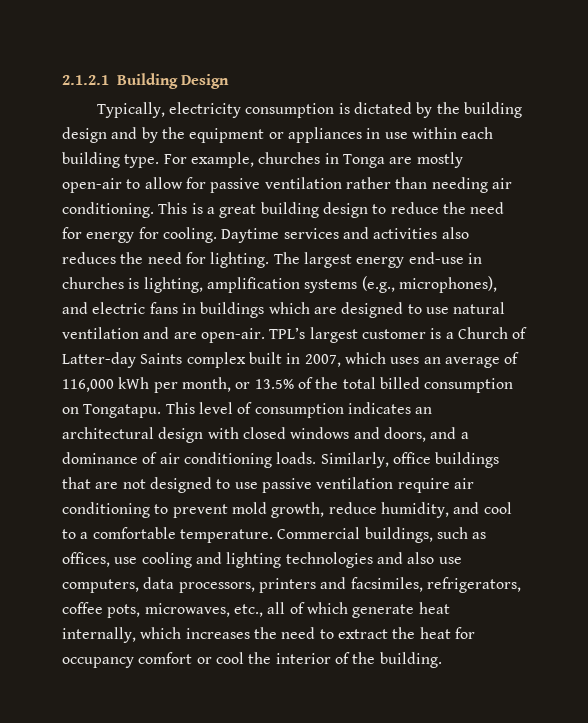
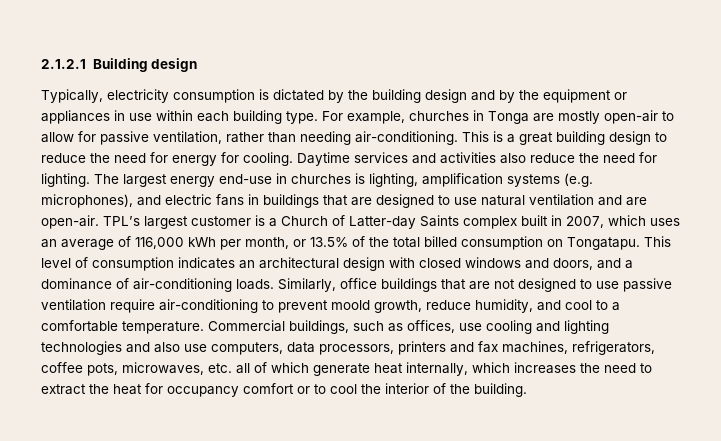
- 2.1.2.1 Building Design
+ 2.1.2.1 Building design
- For example, churches in Tonga are mostly open-air to allow for passive ventilation rather than needing air conditioning.
+ For example, churches in Tonga are mostly open-air to allow for passive ventilation, rather than needing air-conditioning.
- Daytime services and activities also reduces the need for lighting.
+ Daytime services and activities also reduce the need for lighting.
- The largest energy end-use in churches is lighting, amplification systems (e.g., microphones), and electric fans in buildings which are designed to use natural ventilation and are open-air.
+ The largest energy end-use in churches is lighting, amplification systems (e.g. microphones), and electric fans in buildings that are designed to use natural ventilation and are open-air.
- This level of consumption indicates an architectural design with closed windows and doors, and a dominance of air conditioning loads.
+ This level of consumption indicates an architectural design with closed windows and doors, and a dominance of air-conditioning loads.
- Similarly, office buildings that are not designed to use passive ventilation require air conditioning to prevent mold growth, reduce humidity, and cool to a comfortable temperature.
+ Similarly, office buildings that are not designed to use passive ventilation require air-conditioning to prevent moold growth, reduce humidity, and cool to a comfortable temperature.
- Commercial buildings, such as offices, use cooling and lighting technologies and also use computers, data processors, printers and facsimiles, refrigerators, coffee pots, microwaves, etc., all of which generate heat internally, which increases the need to extract the heat for occupancy comfort or cool the interior of the building.
+ Commercial buildings, such as offices, use cooling and lighting technologies and also use computers, data processors, printers and fax machines, refrigerators, coffee pots, microwaves, etc. all of which generate heat internally, which increases the need to extract the heat for occupancy comfort or to cool the interior of the building.

